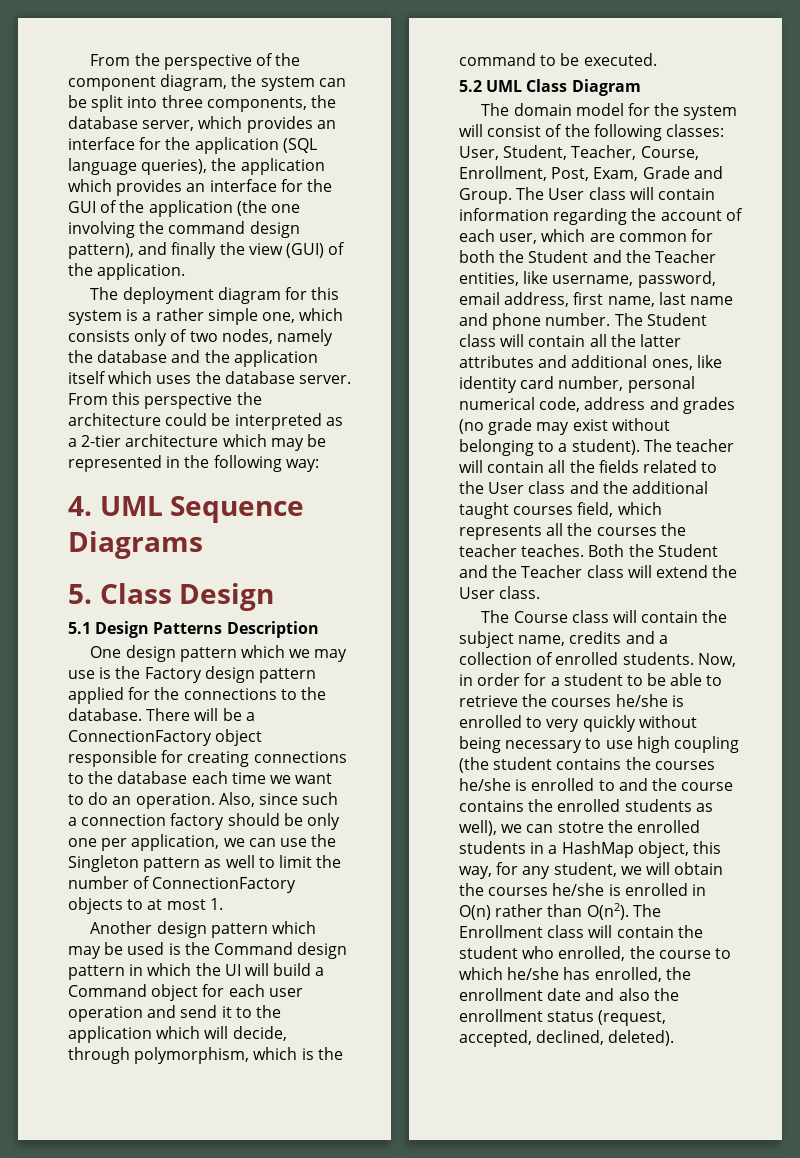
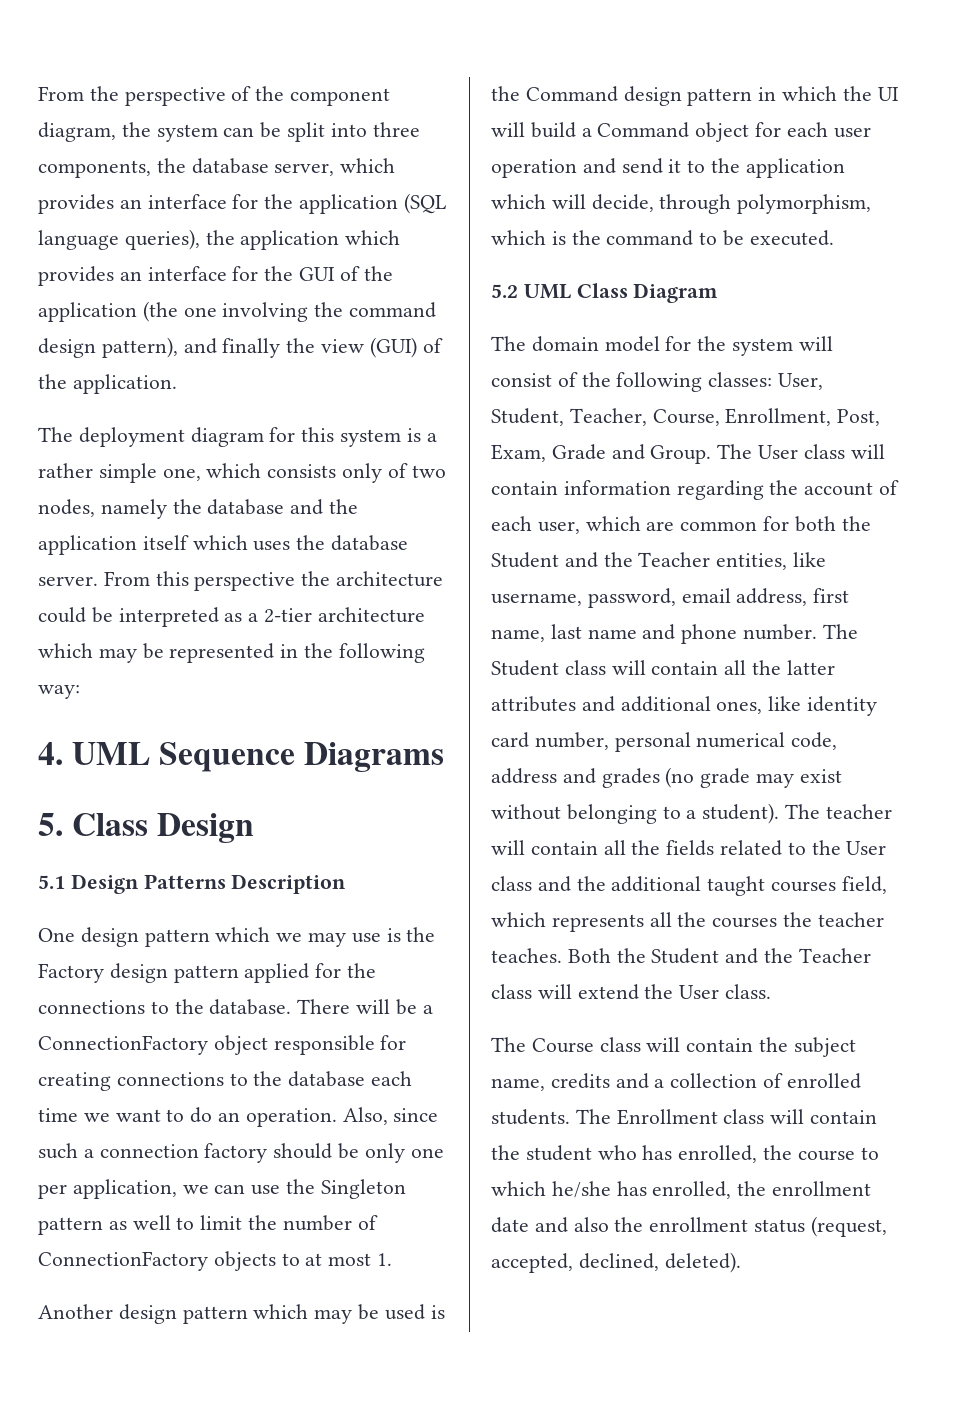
- Now, in order for a student to be able to retrieve the courses he/she is enrolled to very quickly without being necessary to use high coupling (the student contains the courses he/she is enrolled to and the course contains the enrolled students as well), we can stotre the enrolled students in a HashMap object, this way, for any student, we will obtain the courses he/she is enrolled in O(n) rather than O(n2).
- The Enrollment class will contain the student who enrolled, the course to which he/she has enrolled, the enrollment date and also the enrollment status (request, accepted, declined, deleted).
+ The Enrollment class will contain the student who has enrolled, the course to which he/she has enrolled, the enrollment date and also the enrollment status (request, accepted, declined, deleted).

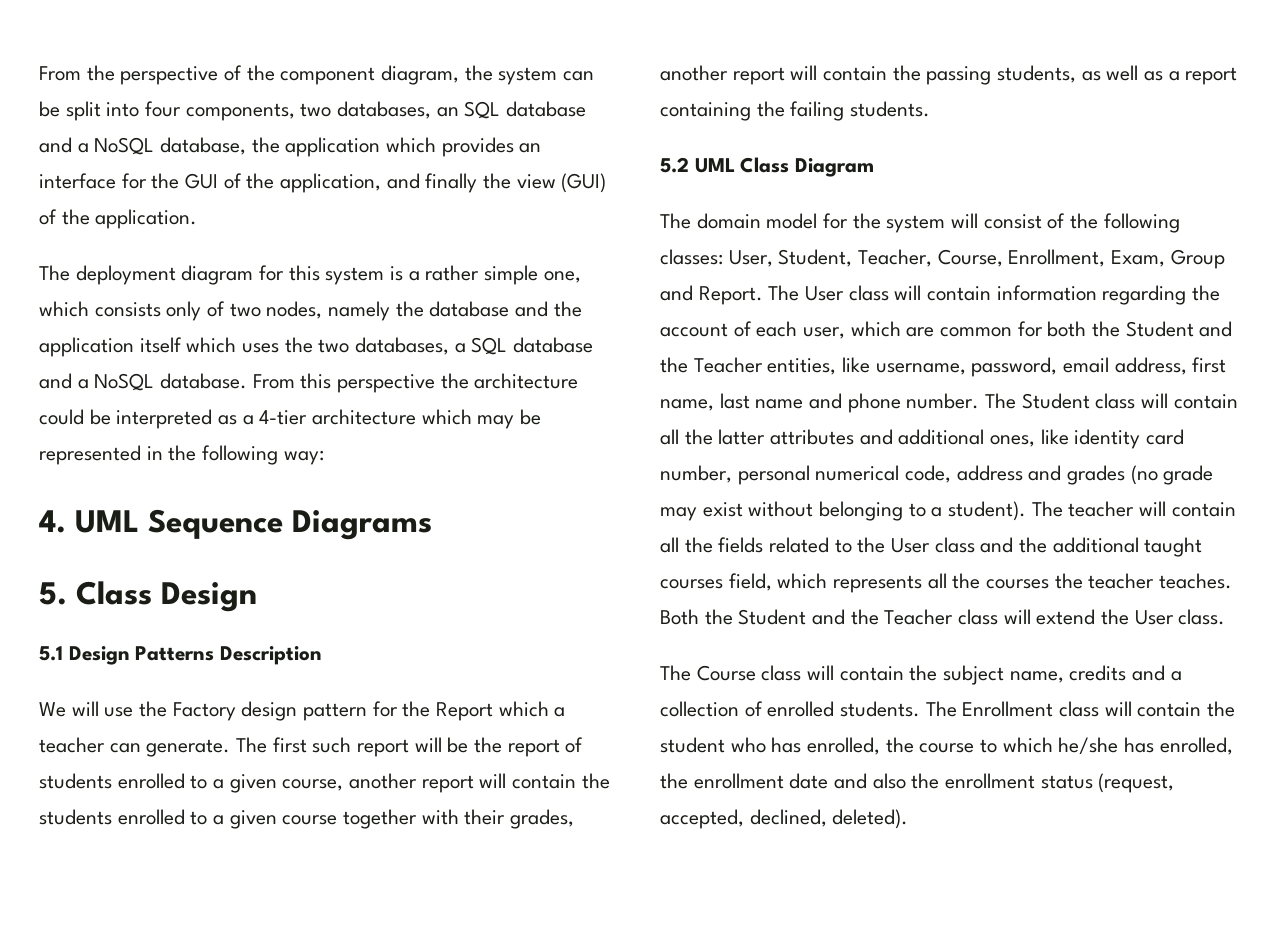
- From the perspective of the component diagram, the system can be split into three components, the database server, which provides an interface for the application (SQL language queries), the application which provides an interface for the GUI of the application (the one involving the command design pattern), and finally the view (GUI) of the application.
+ From the perspective of the component diagram, the system can be split into four components, two databases, an SQL database and a NoSQL database, the application which provides an interface for the GUI of the application, and finally the view (GUI) of the application.
- The deployment diagram for this system is a rather simple one, which consists only of two nodes, namely the database and the application itself which uses the database server.
+ The deployment diagram for this system is a rather simple one, which consists only of two nodes, namely the database and the application itself which uses the two databases, a SQL database and a NoSQL database.
- From this perspective the architecture could be interpreted as a 2-tier architecture which may be represented in the following way:
+ From this perspective the architecture could be interpreted as a 4-tier architecture which may be represented in the following way:
- One design pattern which we may use is the Factory design pattern applied for the connections to the database. There will be a ConnectionFactory object responsible for creating connections to the database each time we want to do an operation. Also, since such a connection factory should be only one per application, we can use the Singleton pattern as well to limit the number of ConnectionFactory objects to at most 1.
- Another design pattern which may be used is the Command design pattern in which the UI will build a Command object for each user operation and send it to the application which will decide, through polymorphism, which is the command to be executed.
+ We will use the Factory design pattern for the Report which a teacher can generate. The first such report will be the report of students enrolled to a given course, another report will contain the students enrolled to a given course together with their grades, another report will contain the passing students, as well as a report containing the failing students.
- The domain model for the system will consist of the following classes: User, Student, Teacher, Course, Enrollment, Post, Exam, Grade and Group.
+ The domain model for the system will consist of the following classes: User, Student, Teacher, Course, Enrollment, Exam, Group and Report.

